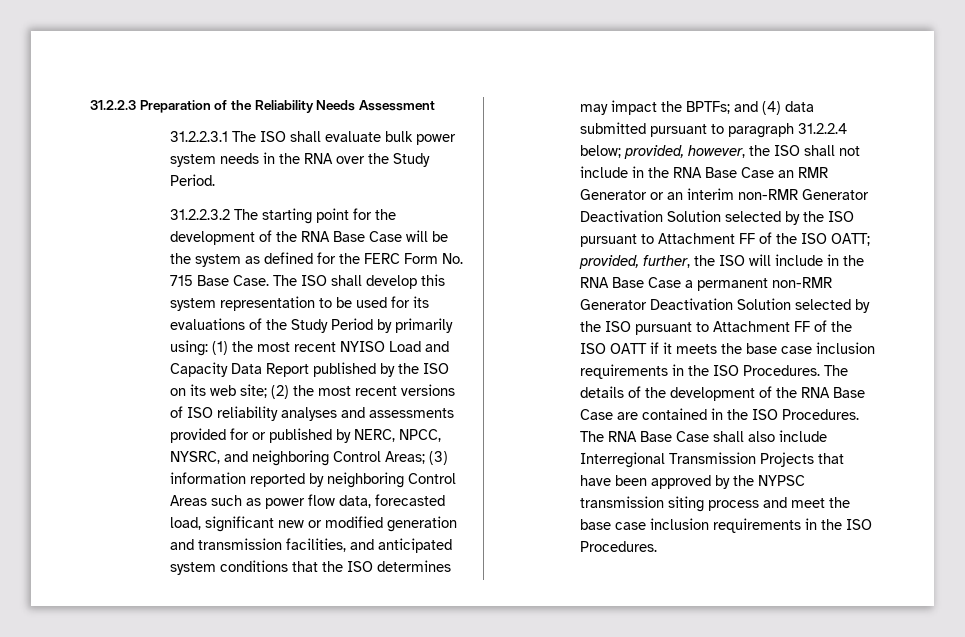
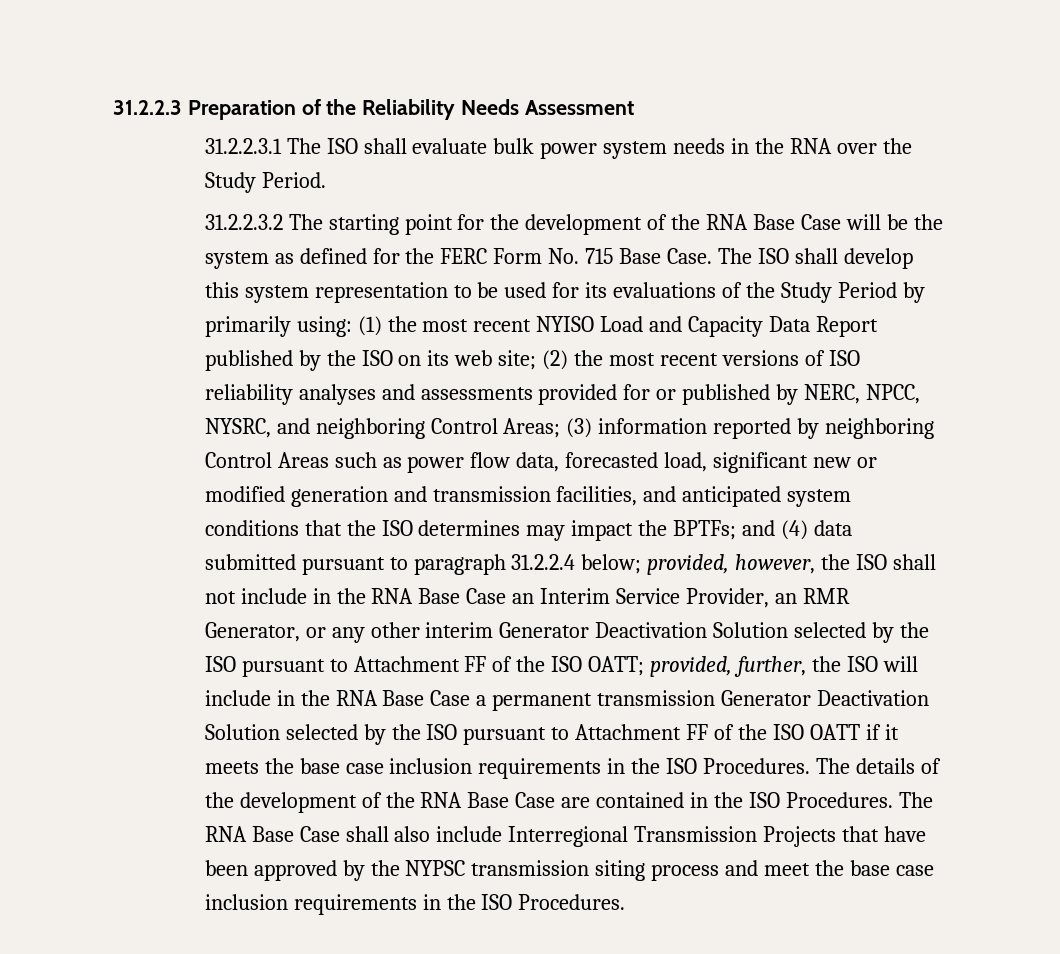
- provided, however, the ISO shall not include in the RNA Base Case an RMR Generator or an interim non-RMR Generator Deactivation Solution selected by the ISO pursuant to Attachment FF of the ISO OATT;
+ provided, however, the ISO shall not include in the RNA Base Case an Interim Service Provider, an RMR Generator, or any other interim Generator Deactivation Solution selected by the ISO pursuant to Attachment FF of the ISO OATT;
- provided, further, the ISO will include in the RNA Base Case a permanent non-RMR Generator Deactivation Solution selected by the ISO pursuant to Attachment FF of the ISO OATT if it meets the base case inclusion requirements in the ISO Procedures.
+ provided, further, the ISO will include in the RNA Base Case a permanent transmission Generator Deactivation Solution selected by the ISO pursuant to Attachment FF of the ISO OATT if it meets the base case inclusion requirements in the ISO Procedures.

